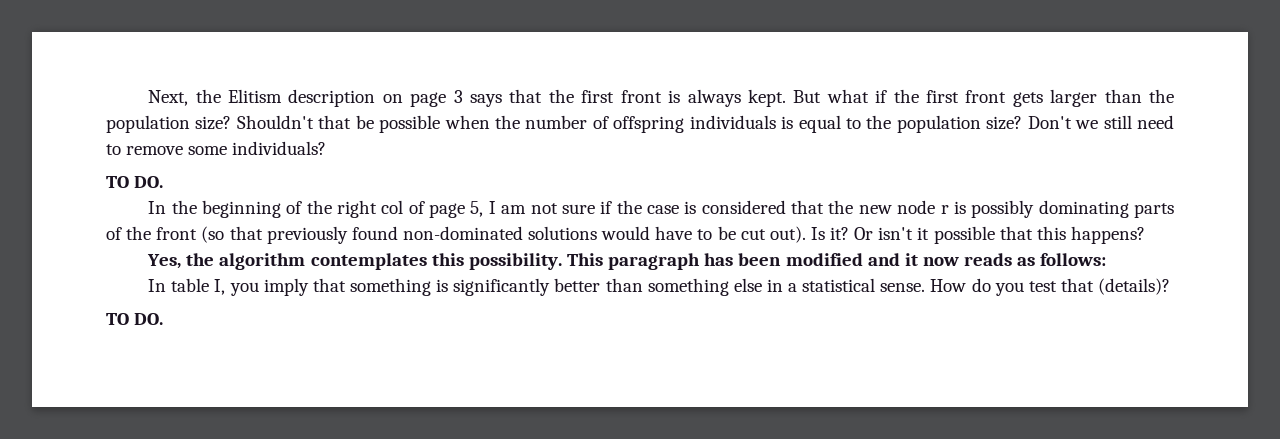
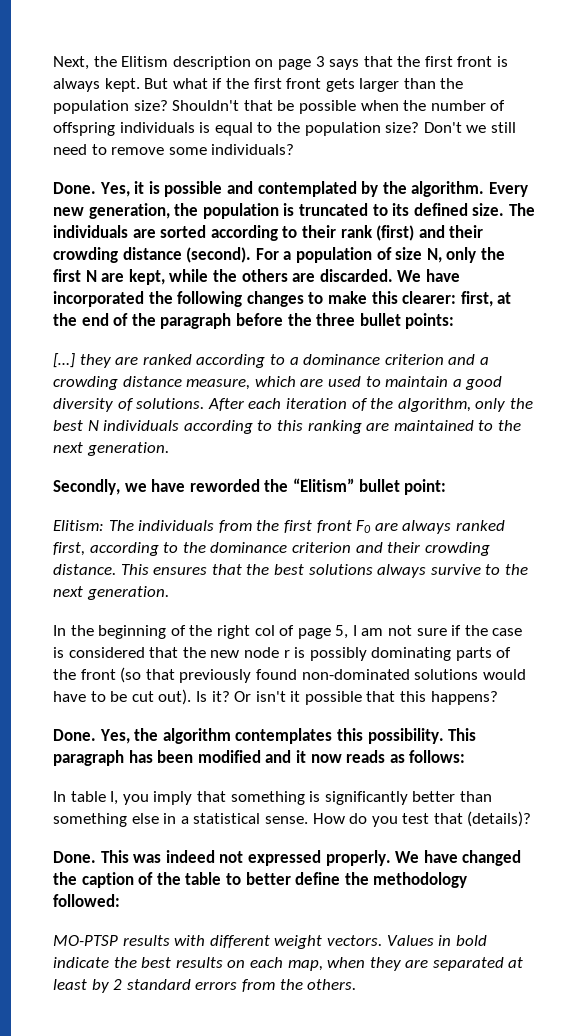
  Don't we still need to remove some individuals?
- TO DO.
+ Done. Yes, it is possible and contemplated by the algorithm. Every new generation, the population is truncated to its defined size. The individuals are sorted according to their rank (first) and their crowding distance (second). For a population of size N, only the first N are kept, while the others are discarded. We have incorporated the following changes to make this clearer: first, at the end of the paragraph before the three bullet points:
+ […] they are ranked according to a dominance criterion and a crowding distance measure, which are used to maintain a good diversity of solutions. After each iteration of the algorithm, only the best N individuals according to this ranking are maintained to the next generation.
+ Secondly, we have reworded the “Elitism” bullet point:
+ Elitism: The individuals from the first front F0 are always ranked first, according to the dominance criterion and their crowding distance. This ensures that the best solutions always survive to the next generation.
  Or isn't it possible that this happens?
- Yes, the algorithm contemplates this possibility.
+ Done. Yes, the algorithm contemplates this possibility.
  How do you test that (details)?
- TO DO.
+ Done. This was indeed not expressed properly. We have changed the caption of the table to better define the methodology followed:
+ MO-PTSP results with different weight vectors. Values in bold indicate the best results on each map, when they are separated at least by 2 standard errors from the others.

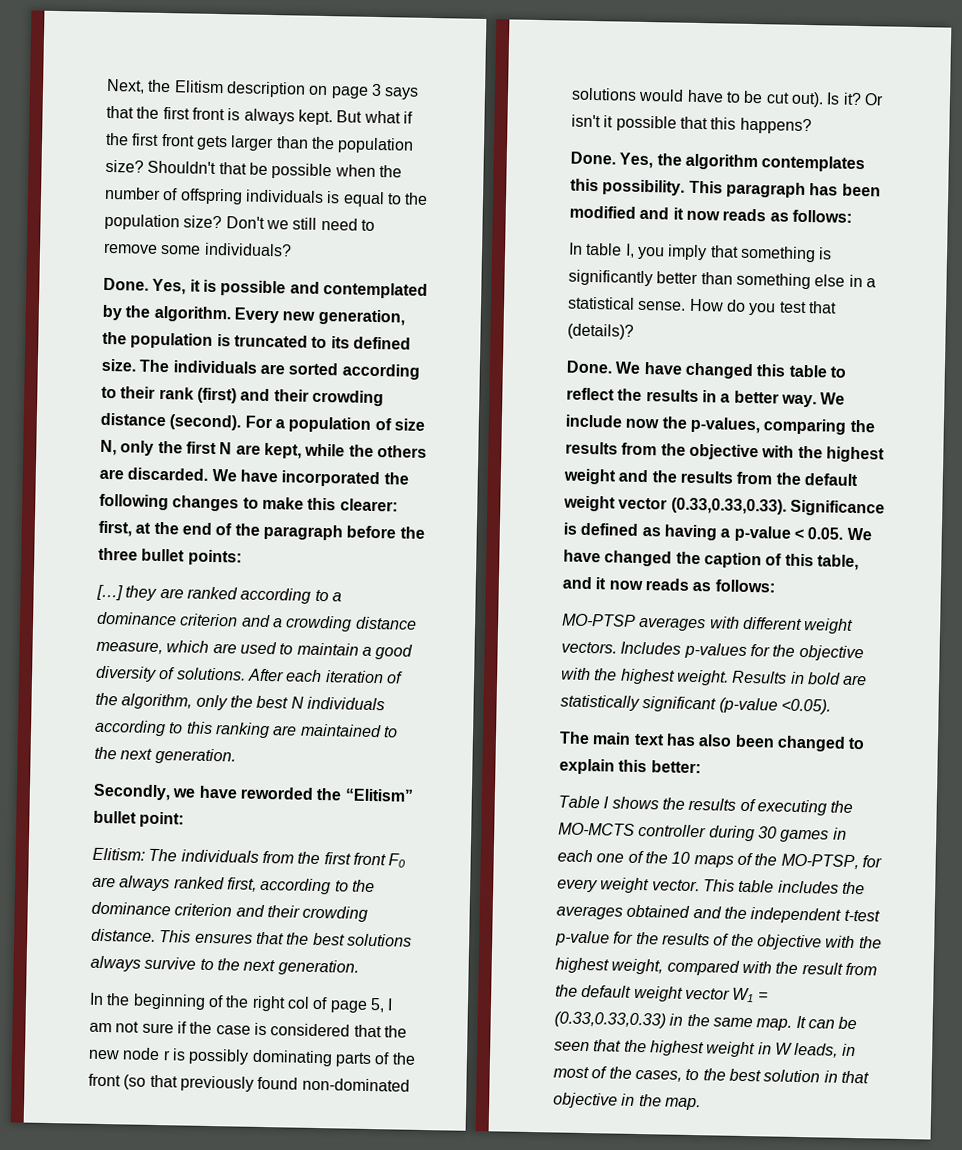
- This was indeed not expressed properly. We have changed the caption of the table to better define the methodology followed:
+ We have changed this table to reflect the results in a better way. We include now the p-values, comparing the results from the objective with the highest weight and the results from the default weight vector (0.33,0.33,0.33). Significance is defined as having a p-value < 0.05. We have changed the caption of this table, and it now reads as follows:
- MO-PTSP results with different weight vectors.
+ MO-PTSP averages with different weight vectors.
- Values in bold indicate the best results on each map, when they are separated at least by 2 standard errors from the others.
+ Includes p-values for the objective with the highest weight. Results in bold are statistically significant (p-value <0.05).
+ The main text has also been changed to explain this better:
+ Table I shows the results of executing the MO-MCTS controller during 30 games in each one of the 10 maps of the MO-PTSP, for every weight vector. This table includes the averages obtained and the independent t-test p-value for the results of the objective with the highest weight, compared with the result from the default weight vector W1 = (0.33,0.33,0.33) in the same map. It can be seen that the highest weight in W leads, in most of the cases, to the best solution in that objective in the map.

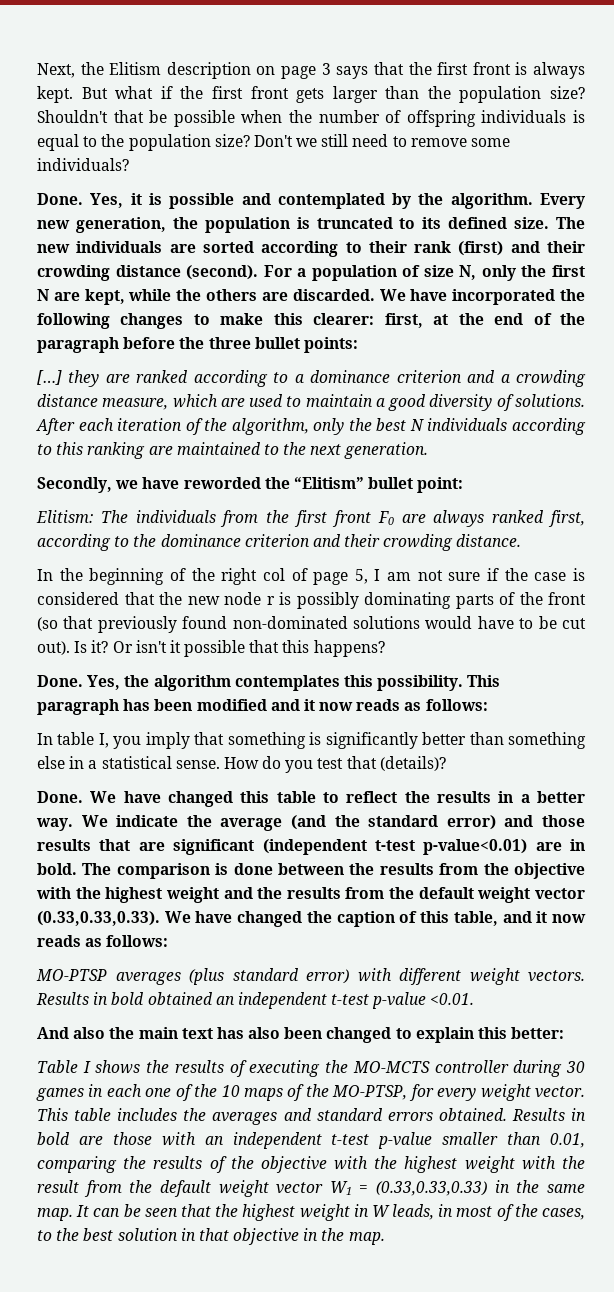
- The individuals are sorted according to their rank (first) and their crowding distance (second).
+ The new individuals are sorted according to their rank (first) and their crowding distance (second).
- This ensures that the best solutions always survive to the next generation.
- We include now the p-values, comparing the results from the objective with the highest weight and the results from the default weight vector (0.33,0.33,0.33). Significance is defined as having a p-value < 0.05. We have changed the caption of this table, and it now reads as follows:
+ We indicate the average (and the standard error) and those results that are significant (independent t-test p-value<0.01) are in bold. The comparison is done between the results from the objective with the highest weight and the results from the default weight vector (0.33,0.33,0.33). We have changed the caption of this table, and it now reads as follows:
- MO-PTSP averages with different weight vectors.
+ MO-PTSP averages (plus standard error) with different weight vectors.
- Includes p-values for the objective with the highest weight. Results in bold are statistically significant (p-value <0.05).
- The main text has also been changed to explain this better:
+ Results in bold obtained an independent t-test p-value <0.01.
+ And also the main text has also been changed to explain this better:
- This table includes the averages obtained and the independent t-test p-value for the results of the objective with the highest weight, compared with the result from the default weight vector W1 = (0.33,0.33,0.33) in the same map.
+ This table includes the averages and standard errors obtained. Results in bold are those with an independent t-test p-value smaller than 0.01, comparing the results of the objective with the highest weight with the result from the default weight vector W1 = (0.33,0.33,0.33) in the same map.

